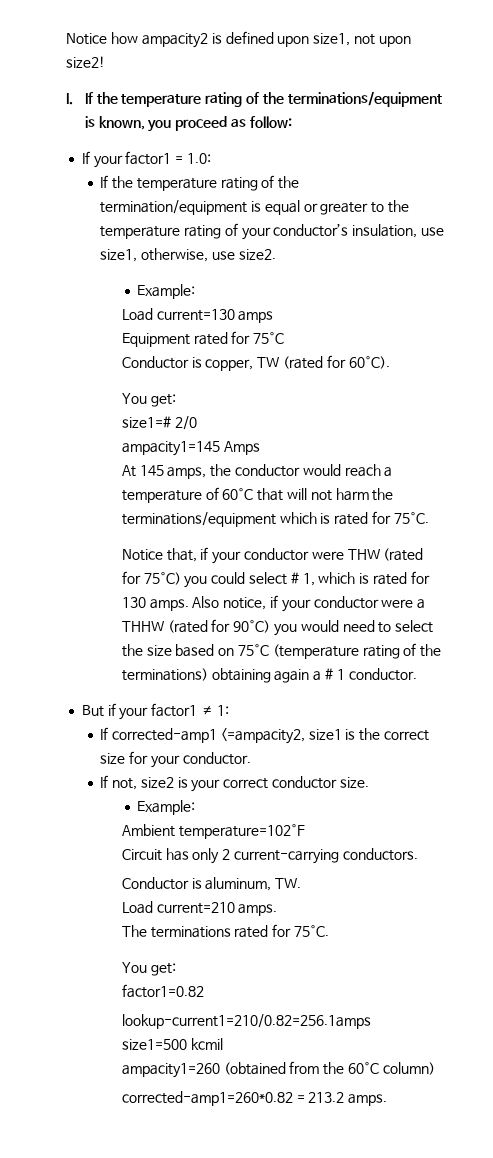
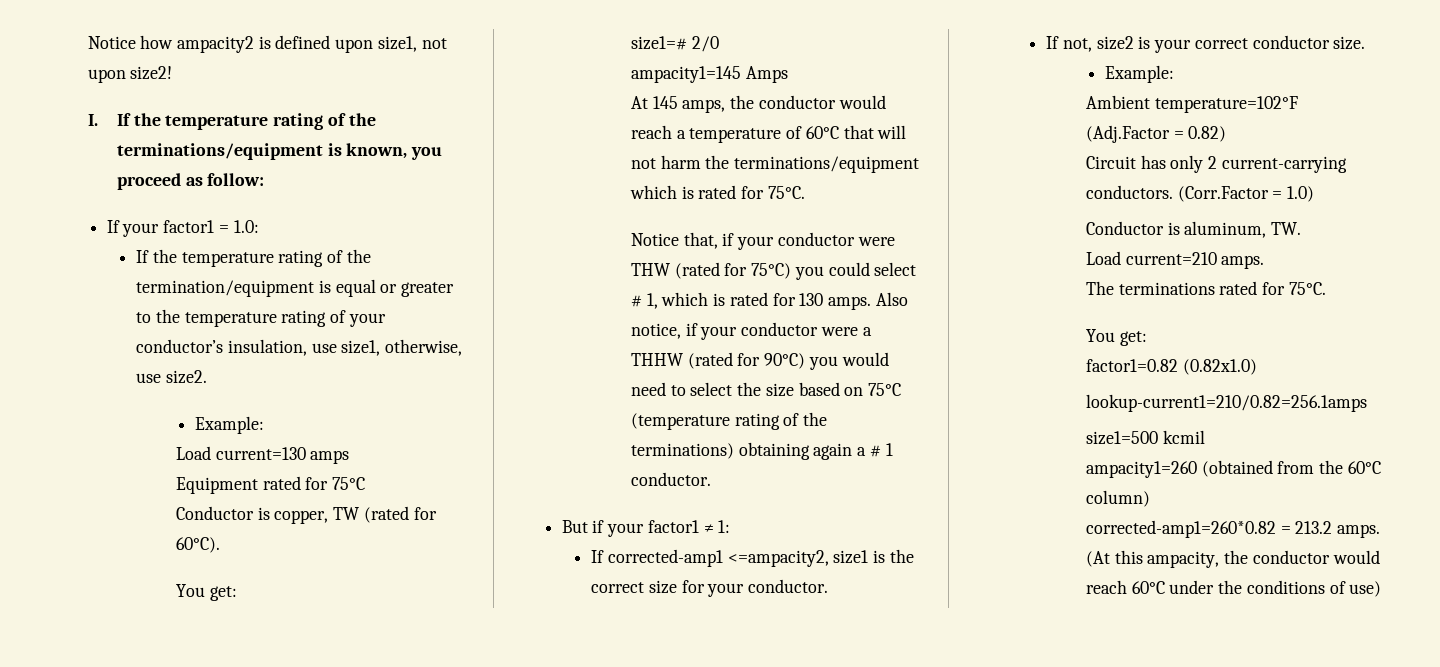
- Ambient temperature=102°F
+ Ambient temperature=102°F (Adj.Factor = 0.82)
+ (Corr.Factor = 1.0)
- factor1=0.82
+ factor1=0.82 (0.82x1.0)
+ (At this ampacity, the conductor would reach 60°C under the conditions of use)

